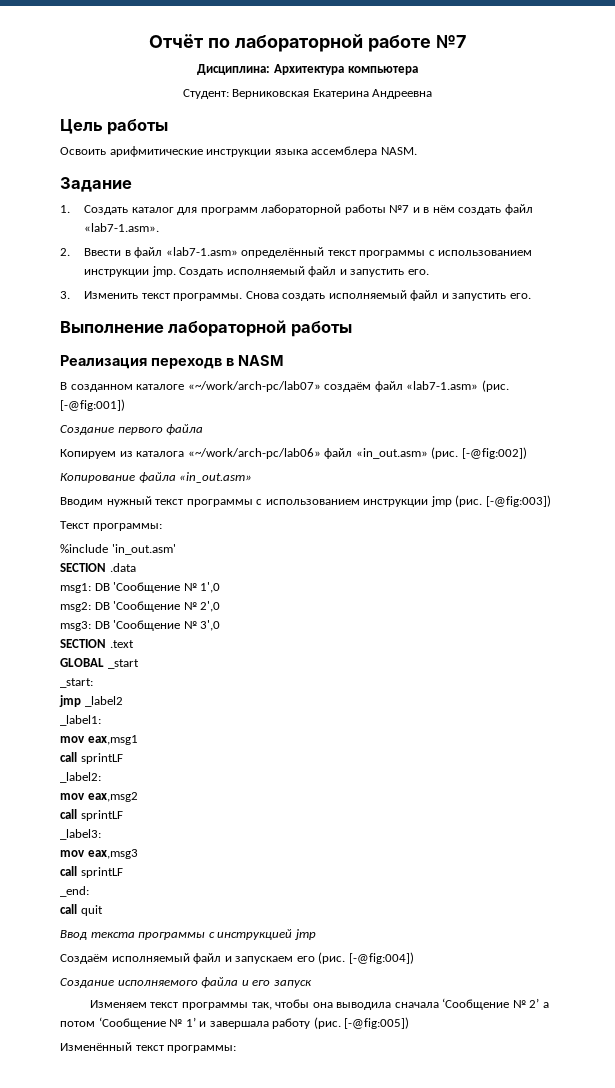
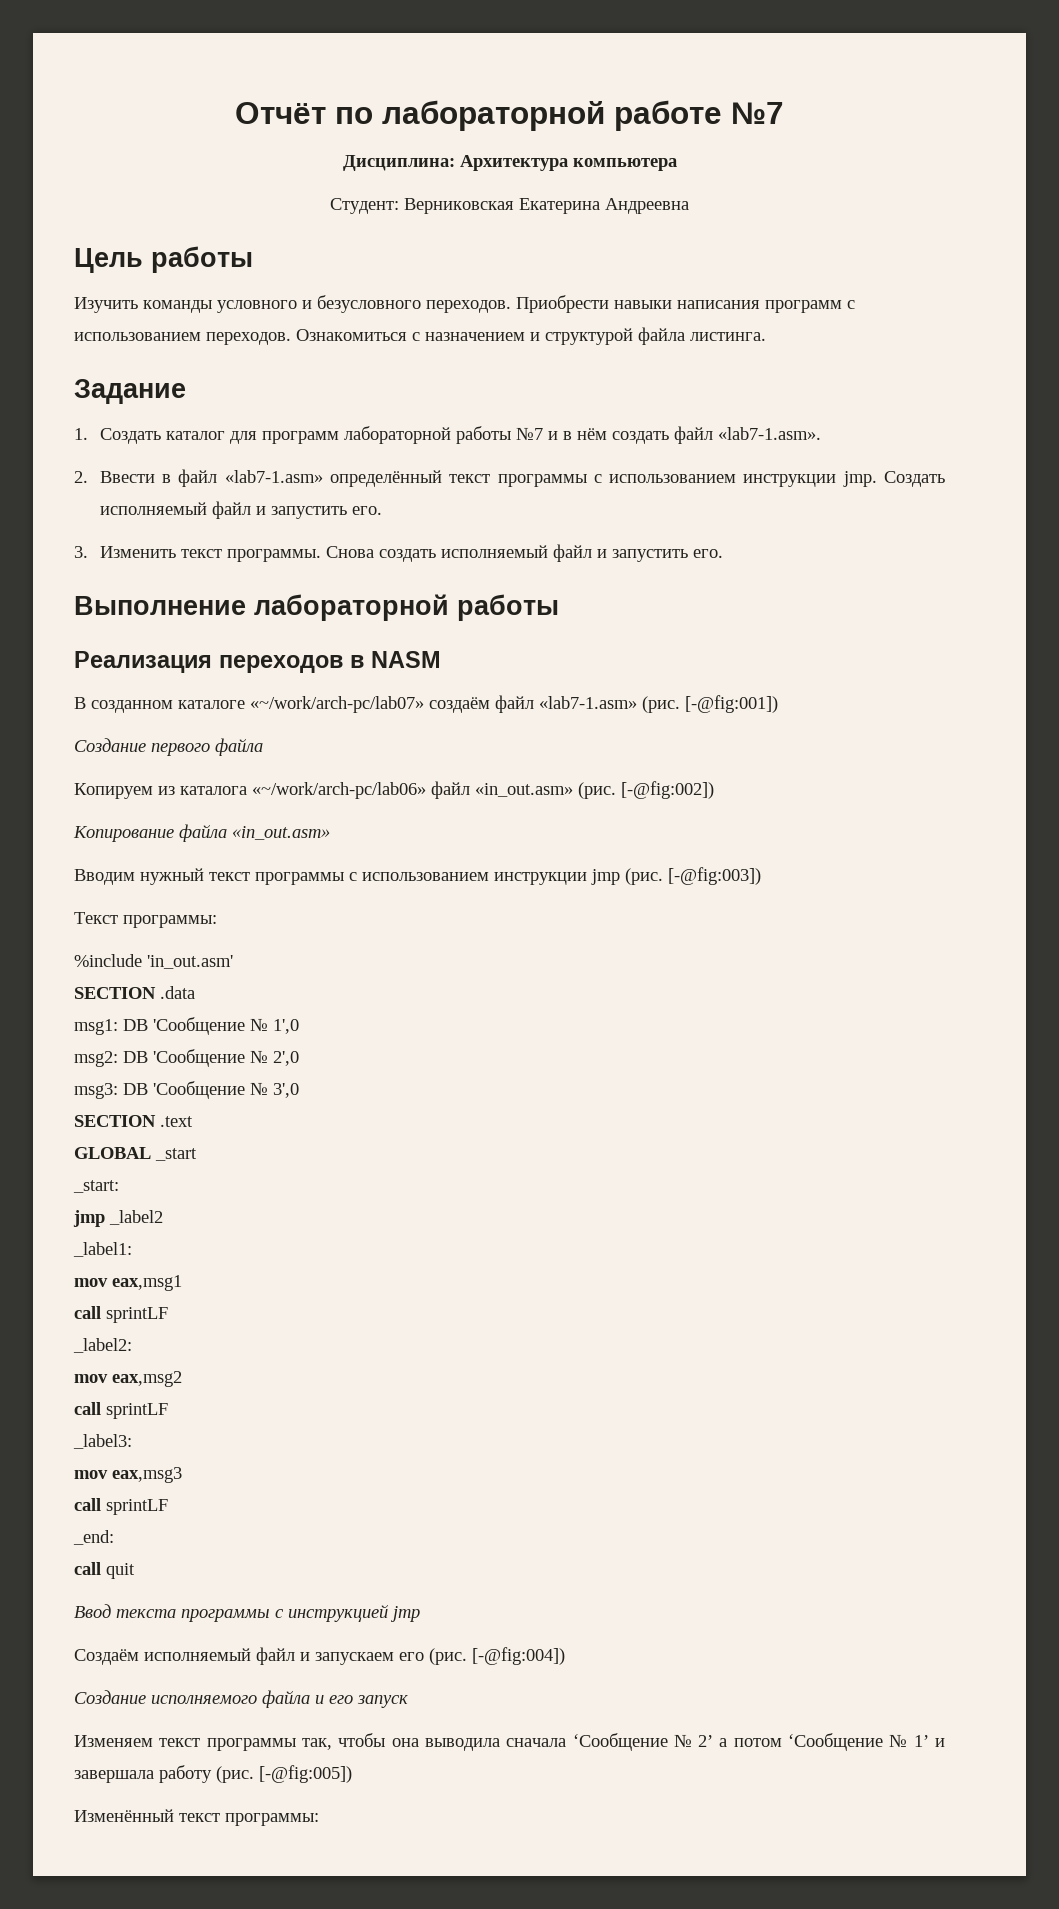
- Освоить арифмитические инструкции языка ассемблера NASM.
+ Изучить команды условного и безусловного переходов. Приобрести навыки написания программ с использованием переходов. Ознакомиться с назначением и структурой файла листинга.
- Реализация переходв в NASM
+ Реализация переходов в NASM

